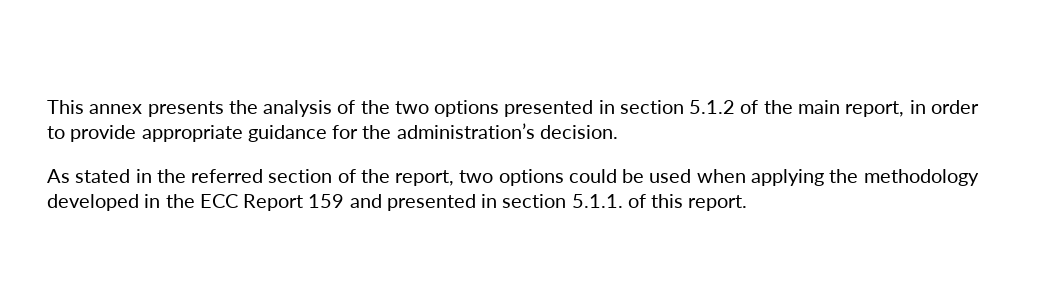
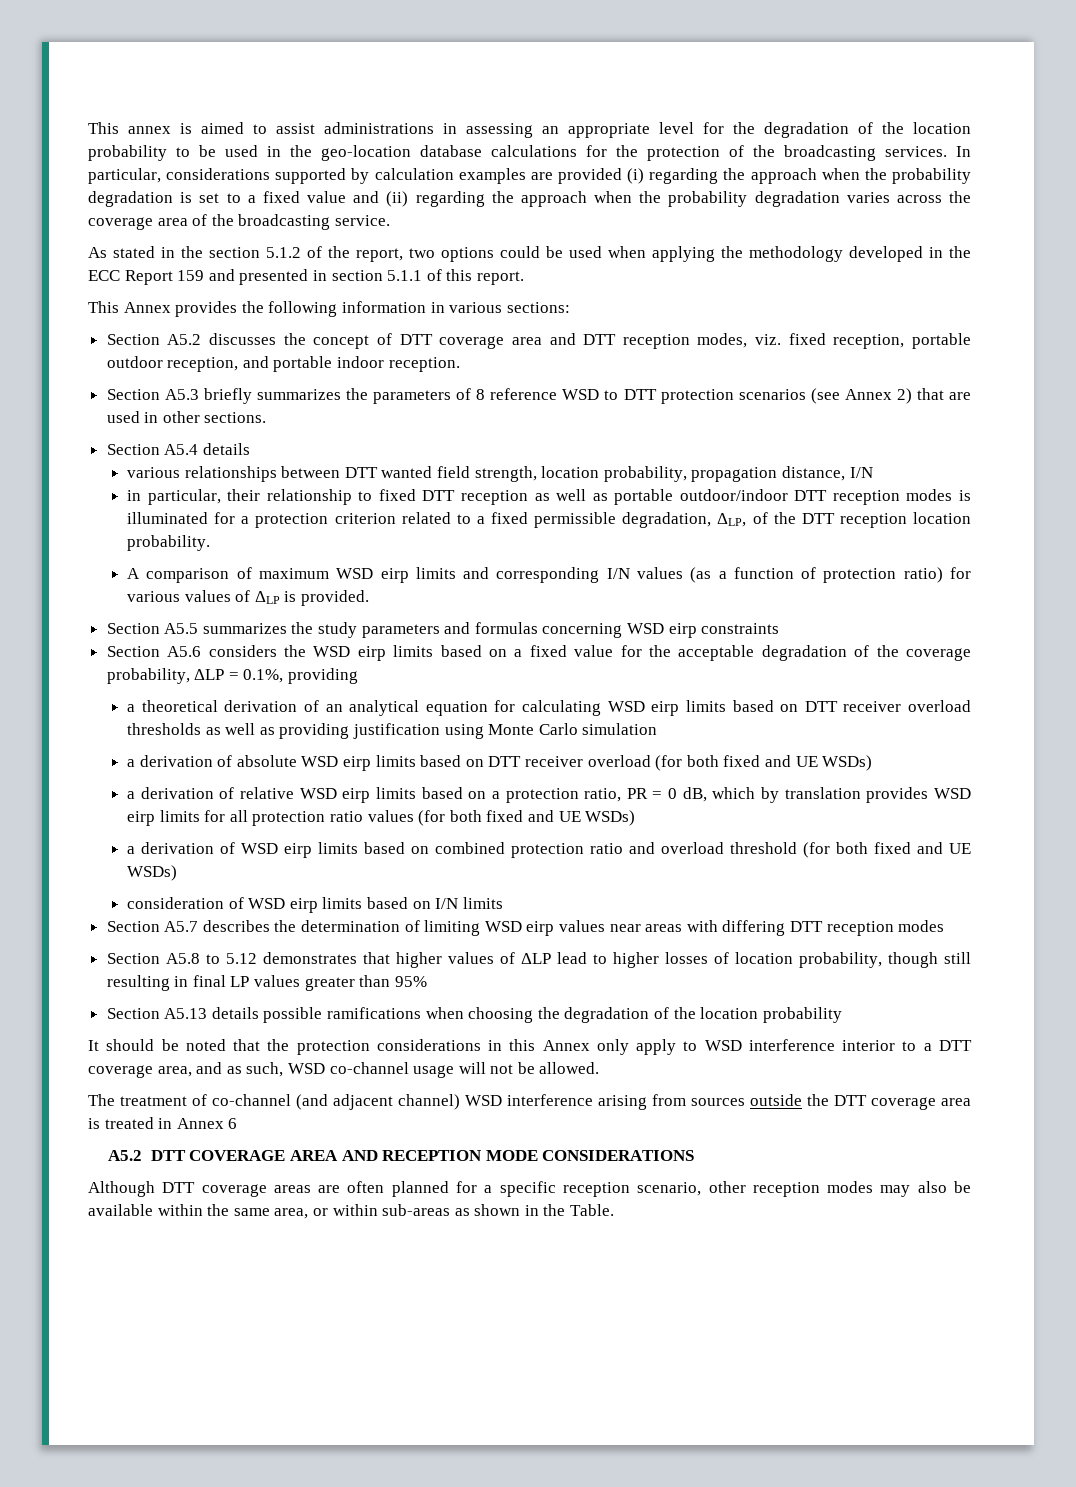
- This annex presents the analysis of the two options presented in section 5.1.2 of the main report, in order to provide appropriate guidance for the administration’s decision.
+ This annex is aimed to assist administrations in assessing an appropriate level for the degradation of the location probability to be used in the geo-location database calculations for the protection of the broadcasting services. In particular, considerations supported by calculation examples are provided (i) regarding the approach when the probability degradation is set to a fixed value and (ii) regarding the approach when the probability degradation varies across the coverage area of the broadcasting service.
- As stated in the referred section of the report, two options could be used when applying the methodology developed in the ECC Report 159 and presented in section 5.1.1. of this report.
+ As stated in the section 5.1.2 of the report, two options could be used when applying the methodology developed in the ECC Report 159 and presented in section 5.1.1 of this report.
+ This Annex provides the following information in various sections:
+ Section A5.2 discusses the concept of DTT coverage area and DTT reception modes, viz. fixed reception, portable outdoor reception, and portable indoor reception.
+ Section A5.3 briefly summarizes the parameters of 8 reference WSD to DTT protection scenarios (see Annex 2) that are used in other sections.
+ Section A5.4 details
+ various relationships between DTT wanted field strength, location probability, propagation distance, I/N
+ in particular, their relationship to fixed DTT reception as well as portable outdoor/indoor DTT reception modes is illuminated for a protection criterion related to a fixed permissible degradation, ΔLP, of the DTT reception location probability.
+ A comparison of maximum WSD eirp limits and corresponding I/N values (as a function of protection ratio) for various values of ΔLP is provided.
+ Section A5.5 summarizes the study parameters and formulas concerning WSD eirp constraints
+ Section A5.6 considers the WSD eirp limits based on a fixed value for the acceptable degradation of the coverage probability, ΔLP = 0.1%, providing
+ a theoretical derivation of an analytical equation for calculating WSD eirp limits based on DTT receiver overload thresholds as well as providing justification using Monte Carlo simulation
+ a derivation of absolute WSD eirp limits based on DTT receiver overload (for both fixed and UE WSDs)
+ a derivation of relative WSD eirp limits based on a protection ratio, PR = 0 dB, which by translation provides WSD eirp limits for all protection ratio values (for both fixed and UE WSDs)
+ a derivation of WSD eirp limits based on combined protection ratio and overload threshold (for both fixed and UE WSDs)
+ consideration of WSD eirp limits based on I/N limits
+ Section A5.7 describes the determination of limiting WSD eirp values near areas with differing DTT reception modes
+ Section A5.8 to 5.12 demonstrates that higher values of ΔLP lead to higher losses of location probability, though still resulting in final LP values greater than 95%
+ Section A5.13 details possible ramifications when choosing the degradation of the location probability
+ It should be noted that the protection considerations in this Annex only apply to WSD interference interior to a DTT coverage area, and as such, WSD co-channel usage will not be allowed.
+ The treatment of co-channel (and adjacent channel) WSD interference arising from sources outside the DTT coverage area is treated in Annex 6
+ A5.2 DTT COVERAGE AREA AND RECEPTION MODE CONSIDERATIONS
+ Although DTT coverage areas are often planned for a specific reception scenario, other reception modes may also be available within the same area, or within sub-areas as shown in the Table.

